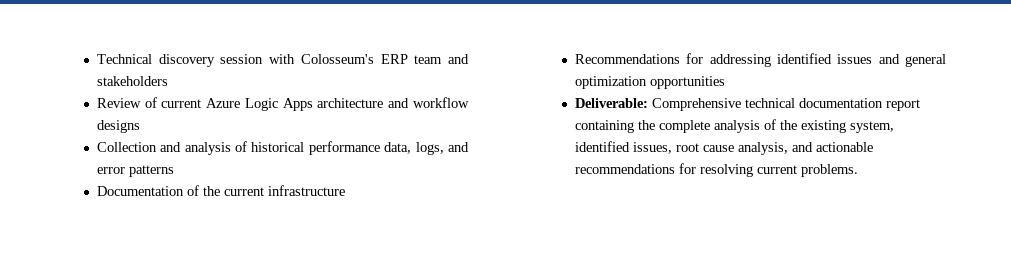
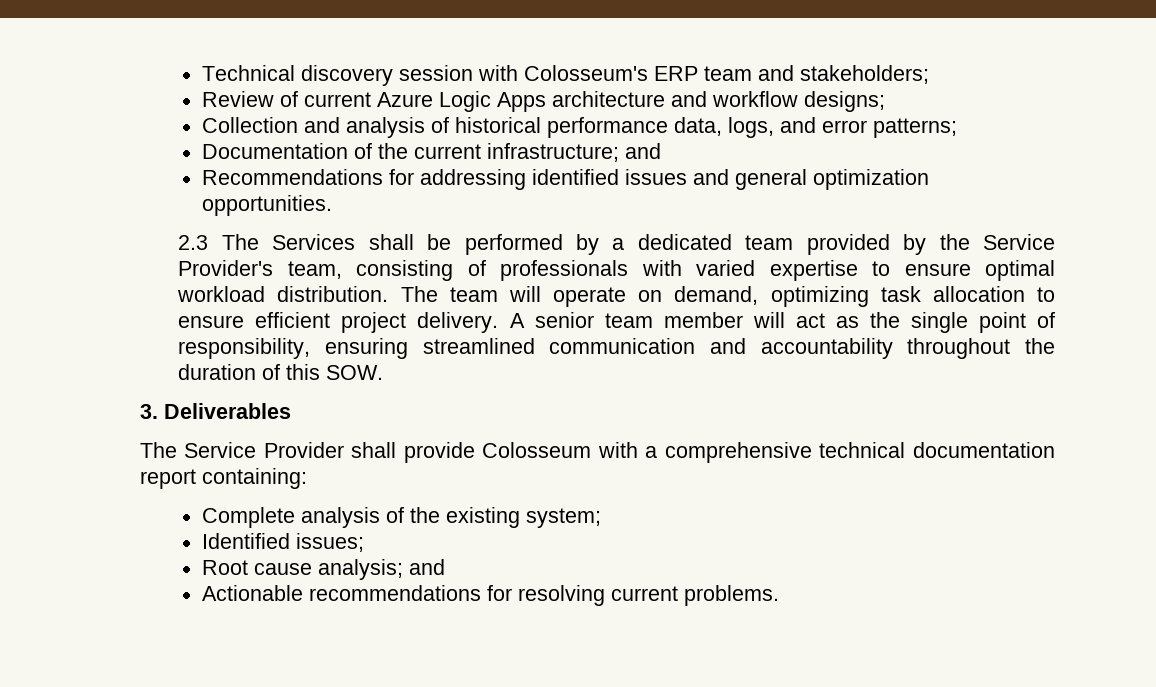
- Technical discovery session with Colosseum's ERP team and stakeholders
+ Technical discovery session with Colosseum's ERP team and stakeholders;
- Review of current Azure Logic Apps architecture and workflow designs
+ Review of current Azure Logic Apps architecture and workflow designs;
- Collection and analysis of historical performance data, logs, and error patterns
+ Collection and analysis of historical performance data, logs, and error patterns;
- Documentation of the current infrastructure
+ Documentation of the current infrastructure; and
- Recommendations for addressing identified issues and general optimization opportunities
- Deliverable: Comprehensive technical documentation report containing the complete analysis of the existing system, identified issues, root cause analysis, and actionable recommendations for resolving current problems.
+ Recommendations for addressing identified issues and general optimization opportunities.
+ 2.3 The Services shall be performed by a dedicated team provided by the Service Provider's team, consisting of professionals with varied expertise to ensure optimal workload distribution. The team will operate on demand, optimizing task allocation to ensure efficient project delivery. A senior team member will act as the single point of responsibility, ensuring streamlined communication and accountability throughout the duration of this SOW.
+ 3. Deliverables
+ The Service Provider shall provide Colosseum with a comprehensive technical documentation report containing:
+ Complete analysis of the existing system;
+ Identified issues;
+ Root cause analysis; and
+ Actionable recommendations for resolving current problems.

